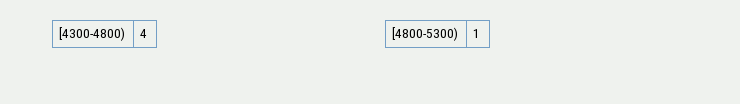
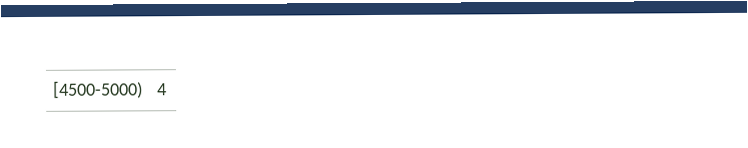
- [4300-4800) | 4
+ [4500-5000) | 4
- [4800-5300) | 1

